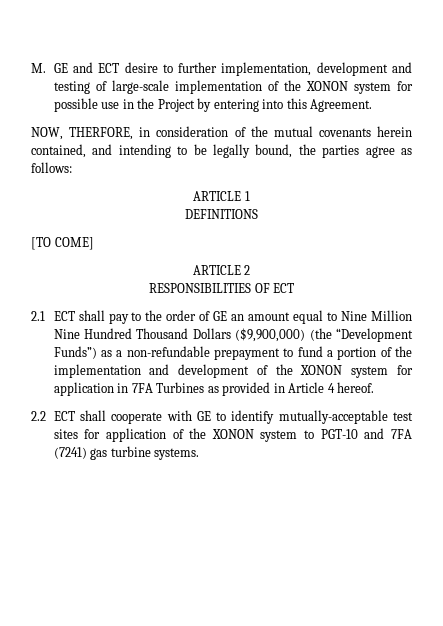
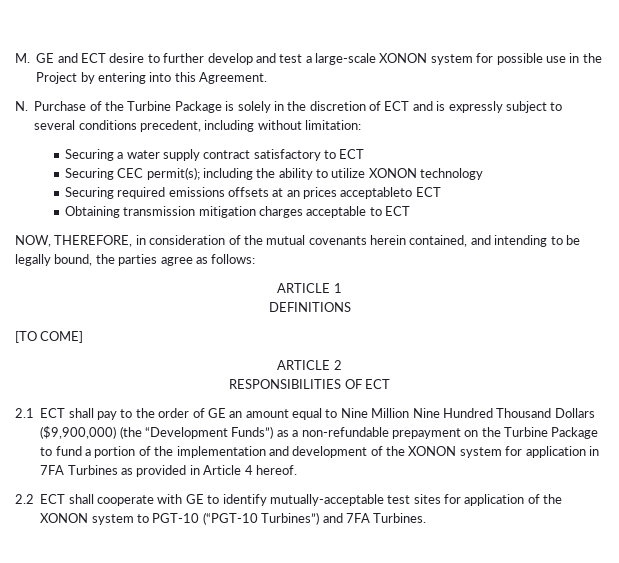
- M. GE and ECT desire to further implementation, development and testing of large-scale implementation of the XONON system for possible use in the Project by entering into this Agreement.
+ M. GE and ECT desire to further develop and test a large-scale XONON system for possible use in the Project by entering into this Agreement.
+ N. Purchase of the Turbine Package is solely in the discretion of ECT and is expressly subject to several conditions precedent, including without limitation:
+ Securing a water supply contract satisfactory to ECT
+ Securing CEC permit(s); including the ability to utilize XONON technology
+ Securing required emissions offsets at an prices acceptableto ECT
+ Obtaining transmission mitigation charges acceptable to ECT
- NOW, THERFORE, in consideration of the mutual covenants herein contained, and intending to be legally bound, the parties agree as follows:
+ NOW, THEREFORE, in consideration of the mutual covenants herein contained, and intending to be legally bound, the parties agree as follows:
- 2.1 ECT shall pay to the order of GE an amount equal to Nine Million Nine Hundred Thousand Dollars ($9,900,000) (the “Development Funds”) as a non-refundable prepayment to fund a portion of the implementation and development of the XONON system for application in 7FA Turbines as provided in Article 4 hereof.
+ 2.1 ECT shall pay to the order of GE an amount equal to Nine Million Nine Hundred Thousand Dollars ($9,900,000) (the “Development Funds”) as a non-refundable prepayment on the Turbine Package to fund a portion of the implementation and development of the XONON system for application in 7FA Turbines as provided in Article 4 hereof.
- 2.2 ECT shall cooperate with GE to identify mutually-acceptable test sites for application of the XONON system to PGT-10 and 7FA (7241) gas turbine systems.
+ 2.2 ECT shall cooperate with GE to identify mutually-acceptable test sites for application of the XONON system to PGT-10 (“PGT-10 Turbines”) and 7FA Turbines.

